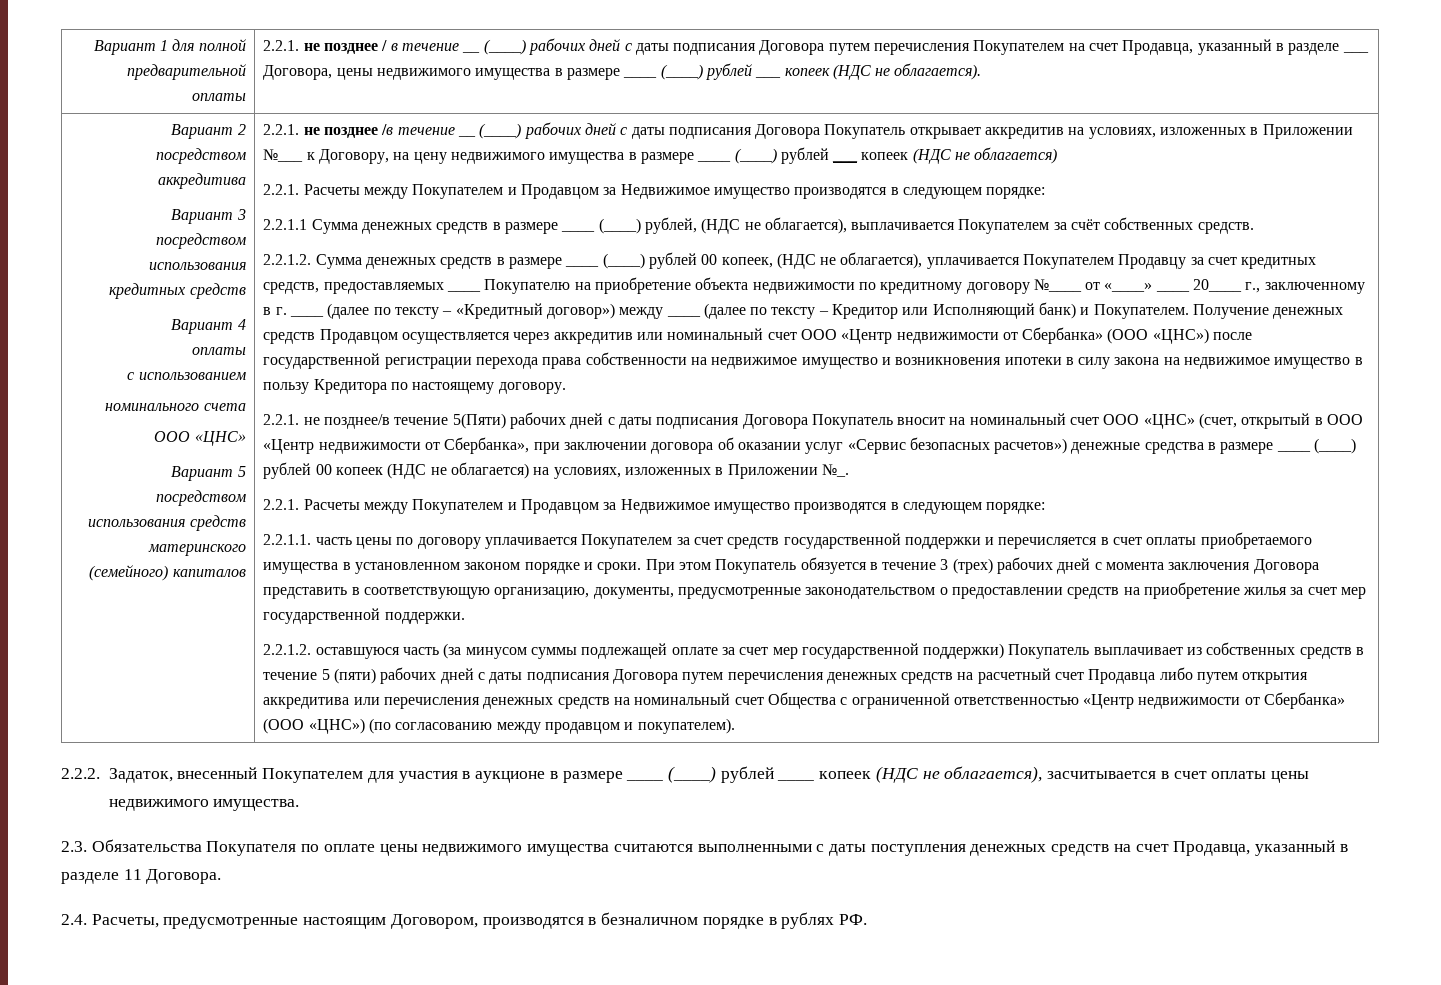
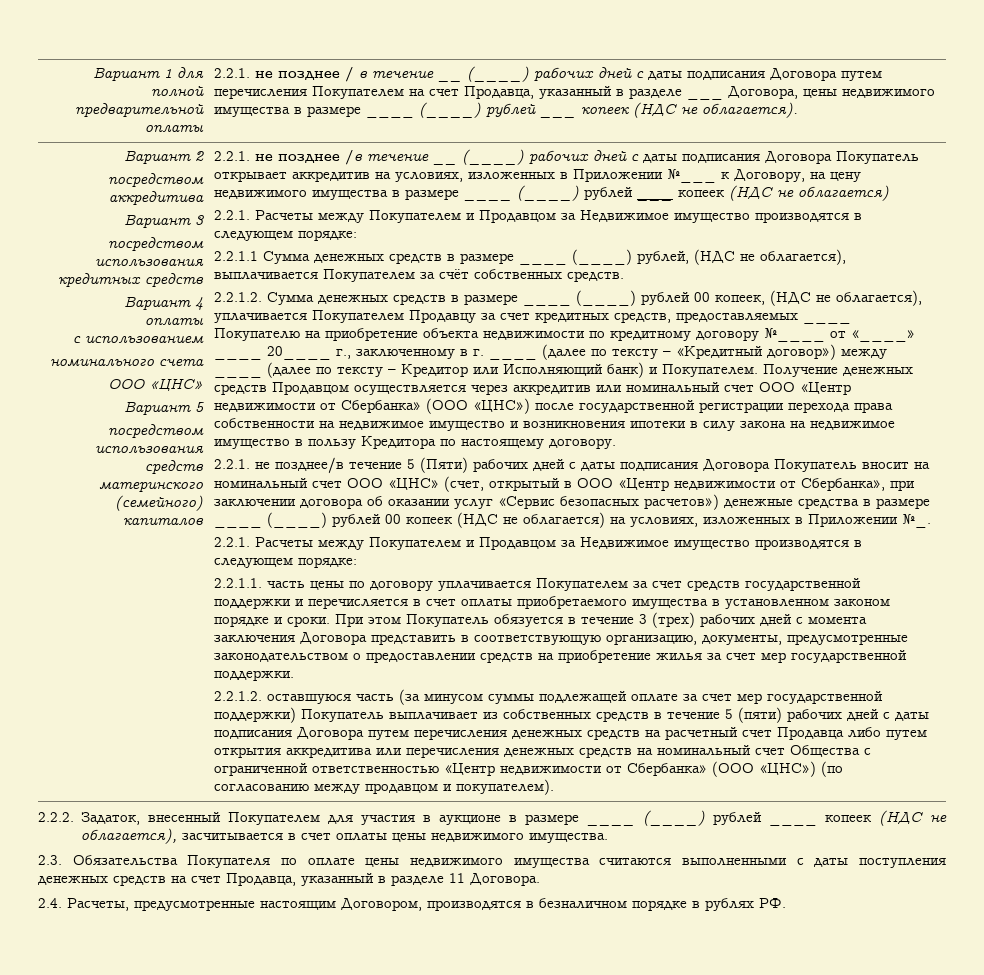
- 2.2.1. не позднее/в течение 5(Пяти) рабочих дней с даты подписания Договора Покупатель вносит на номинальный счет ООО «ЦНС» (счет, открытый в ООО «Центр недвижимости от Сбербанка», при заключении договора об оказании услуг «Сервис безопасных расчетов») денежные средства в размере ____ (____) рублей 00 копеек (НДС не облагается) на условиях, изложенных в Приложении №_.
+ 2.2.1. не позднее/в течение 5 (Пяти) рабочих дней с даты подписания Договора Покупатель вносит на номинальный счет ООО «ЦНС» (счет, открытый в ООО «Центр недвижимости от Сбербанка», при заключении договора об оказании услуг «Сервис безопасных расчетов») денежные средства в размере ____ (____) рублей 00 копеек (НДС не облагается) на условиях, изложенных в Приложении №_.

